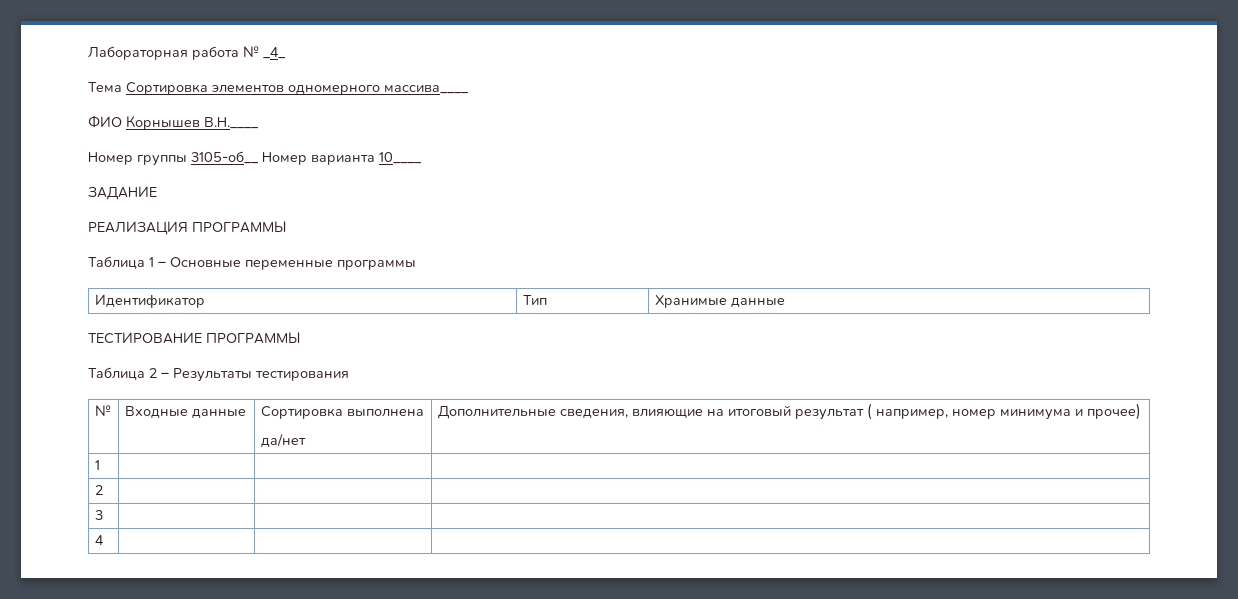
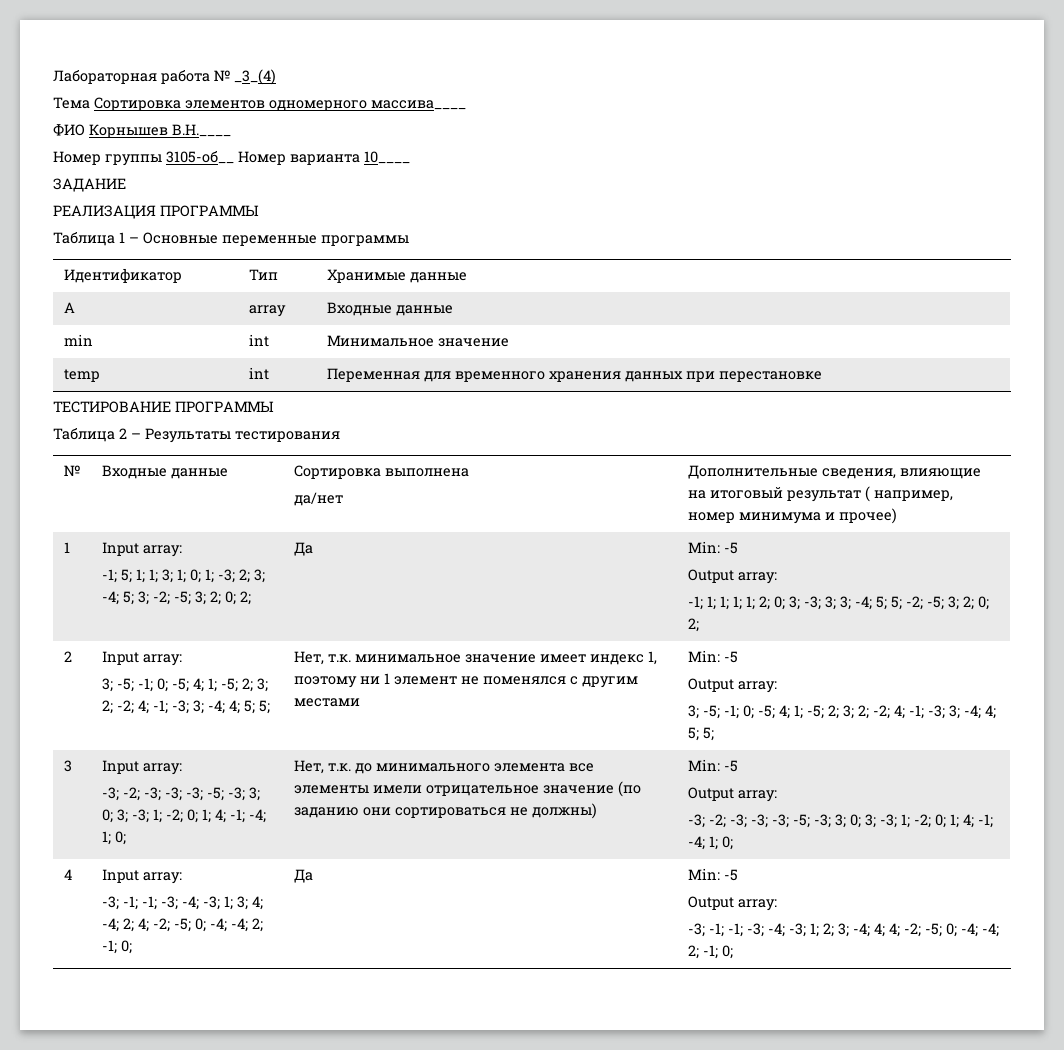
- Лабораторная работа № _4_
+ Лабораторная работа № _3_(4)
+ A | array | Входные данные
+ min | int | Минимальное значение
+ temp | int | Переменная для временного хранения данных при перестановке
- 1 | | |
- 2 | | |
- 3 | | |
- 4 | | |
+ 1 | Input array:
+ -1; 5; 1; 1; 3; 1; 0; 1; -3; 2; 3; -4; 5; 3; -2; -5; 3; 2; 0; 2; | Да | Min: -5
+ Output array:
+ -1; 1; 1; 1; 1; 2; 0; 3; -3; 3; 3; -4; 5; 5; -2; -5; 3; 2; 0; 2;
+ 2 | Input array:
+ 3; -5; -1; 0; -5; 4; 1; -5; 2; 3; 2; -2; 4; -1; -3; 3; -4; 4; 5; 5; | Нет, т.к. минимальное значение имеет индекс 1, поэтому ни 1 элемент не поменялся с другим местами | Min: -5
+ Output array:
+ 3; -5; -1; 0; -5; 4; 1; -5; 2; 3; 2; -2; 4; -1; -3; 3; -4; 4; 5; 5;
+ 3 | Input array:
+ -3; -2; -3; -3; -3; -5; -3; 3; 0; 3; -3; 1; -2; 0; 1; 4; -1; -4; 1; 0; | Нет, т.к. до минимального элемента все элементы имели отрицательное значение (по заданию они сортироваться не должны) | Min: -5
+ Output array:
+ -3; -2; -3; -3; -3; -5; -3; 3; 0; 3; -3; 1; -2; 0; 1; 4; -1; -4; 1; 0;
+ 4 | Input array:
+ -3; -1; -1; -3; -4; -3; 1; 3; 4; -4; 2; 4; -2; -5; 0; -4; -4; 2; -1; 0; | Да | Min: -5
+ Output array:
+ -3; -1; -1; -3; -4; -3; 1; 2; 3; -4; 4; 4; -2; -5; 0; -4; -4; 2; -1; 0;

